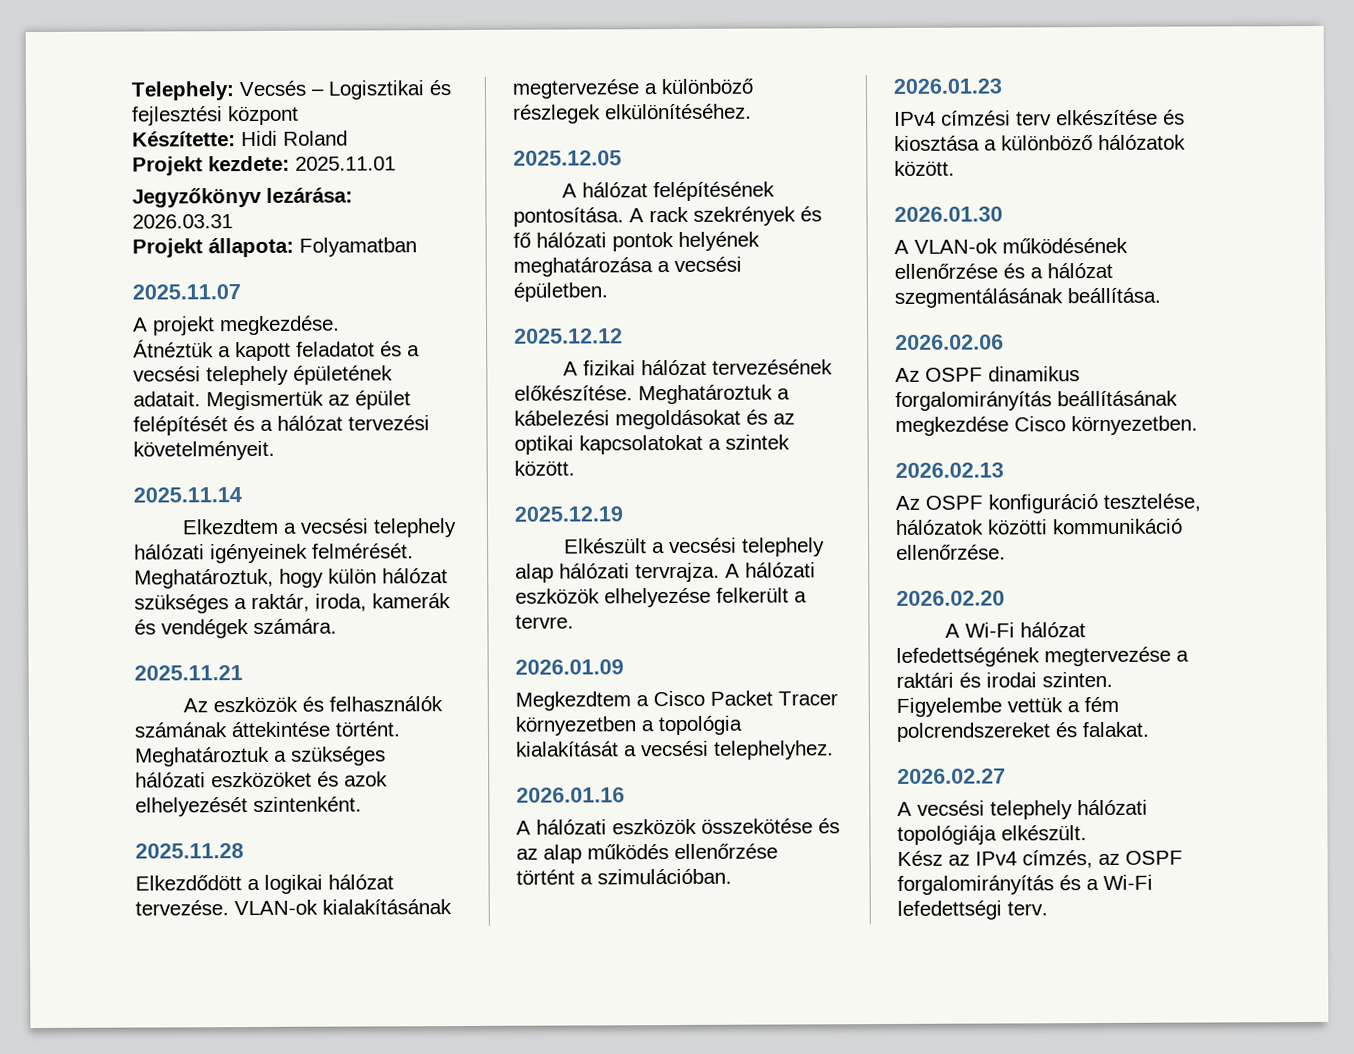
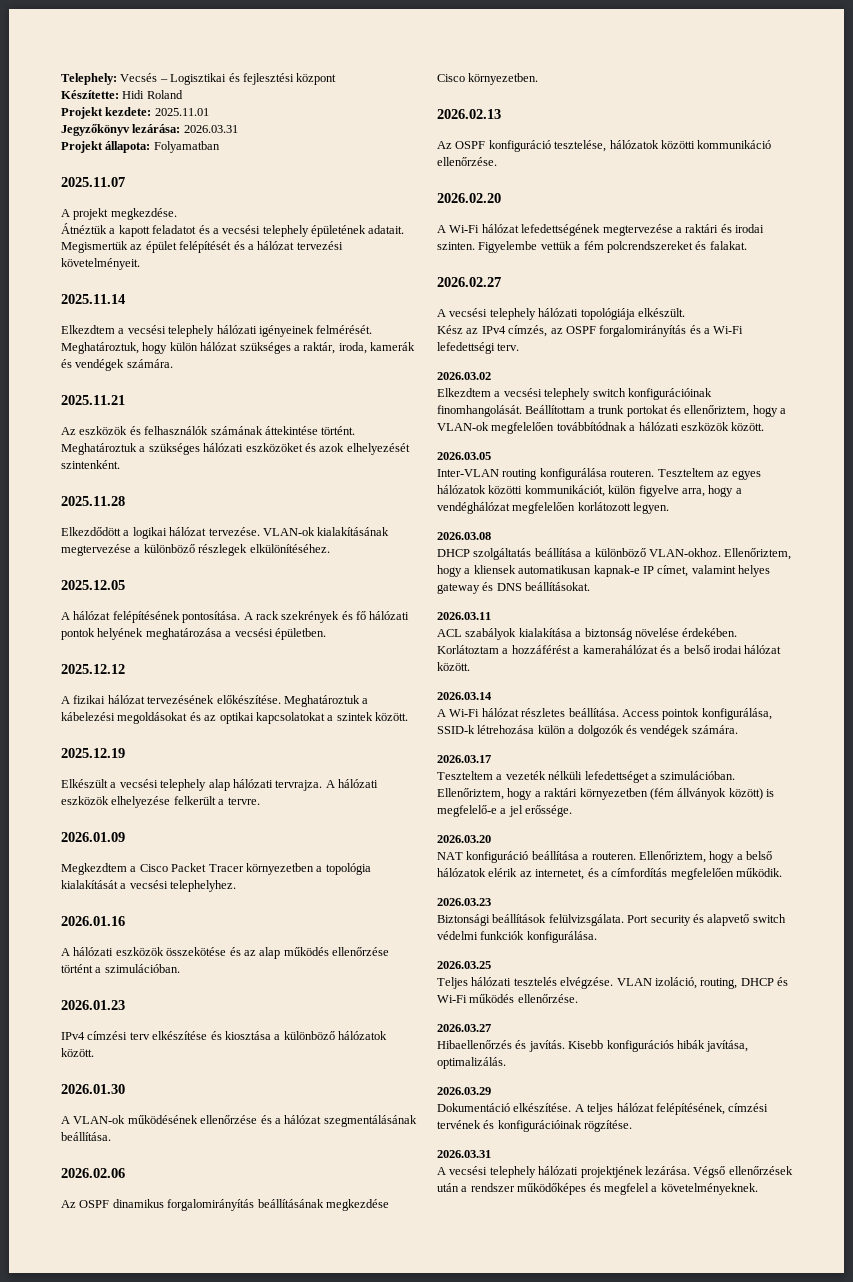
+ 2026.03.02
+ Elkezdtem a vecsési telephely switch konfigurációinak finomhangolását. Beállítottam a trunk portokat és ellenőriztem, hogy a VLAN-ok megfelelően továbbítódnak a hálózati eszközök között.
+ 2026.03.05
+ Inter-VLAN routing konfigurálása routeren. Teszteltem az egyes hálózatok közötti kommunikációt, külön figyelve arra, hogy a vendéghálózat megfelelően korlátozott legyen.
+ 2026.03.08
+ DHCP szolgáltatás beállítása a különböző VLAN-okhoz. Ellenőriztem, hogy a kliensek automatikusan kapnak-e IP címet, valamint helyes gateway és DNS beállításokat.
+ 2026.03.11
+ ACL szabályok kialakítása a biztonság növelése érdekében. Korlátoztam a hozzáférést a kamerahálózat és a belső irodai hálózat között.
+ 2026.03.14
+ A Wi-Fi hálózat részletes beállítása. Access pointok konfigurálása, SSID-k létrehozása külön a dolgozók és vendégek számára.
+ 2026.03.17
+ Teszteltem a vezeték nélküli lefedettséget a szimulációban. Ellenőriztem, hogy a raktári környezetben (fém állványok között) is megfelelő-e a jel erőssége.
+ 2026.03.20
+ NAT konfiguráció beállítása a routeren. Ellenőriztem, hogy a belső hálózatok elérik az internetet, és a címfordítás megfelelően működik.
+ 2026.03.23
+ Biztonsági beállítások felülvizsgálata. Port security és alapvető switch védelmi funkciók konfigurálása.
+ 2026.03.25
+ Teljes hálózati tesztelés elvégzése. VLAN izoláció, routing, DHCP és Wi-Fi működés ellenőrzése.
+ 2026.03.27
+ Hibaellenőrzés és javítás. Kisebb konfigurációs hibák javítása, optimalizálás.
+ 2026.03.29
+ Dokumentáció elkészítése. A teljes hálózat felépítésének, címzési tervének és konfigurációinak rögzítése.
+ 2026.03.31
+ A vecsési telephely hálózati projektjének lezárása. Végső ellenőrzések után a rendszer működőképes és megfelel a követelményeknek.

